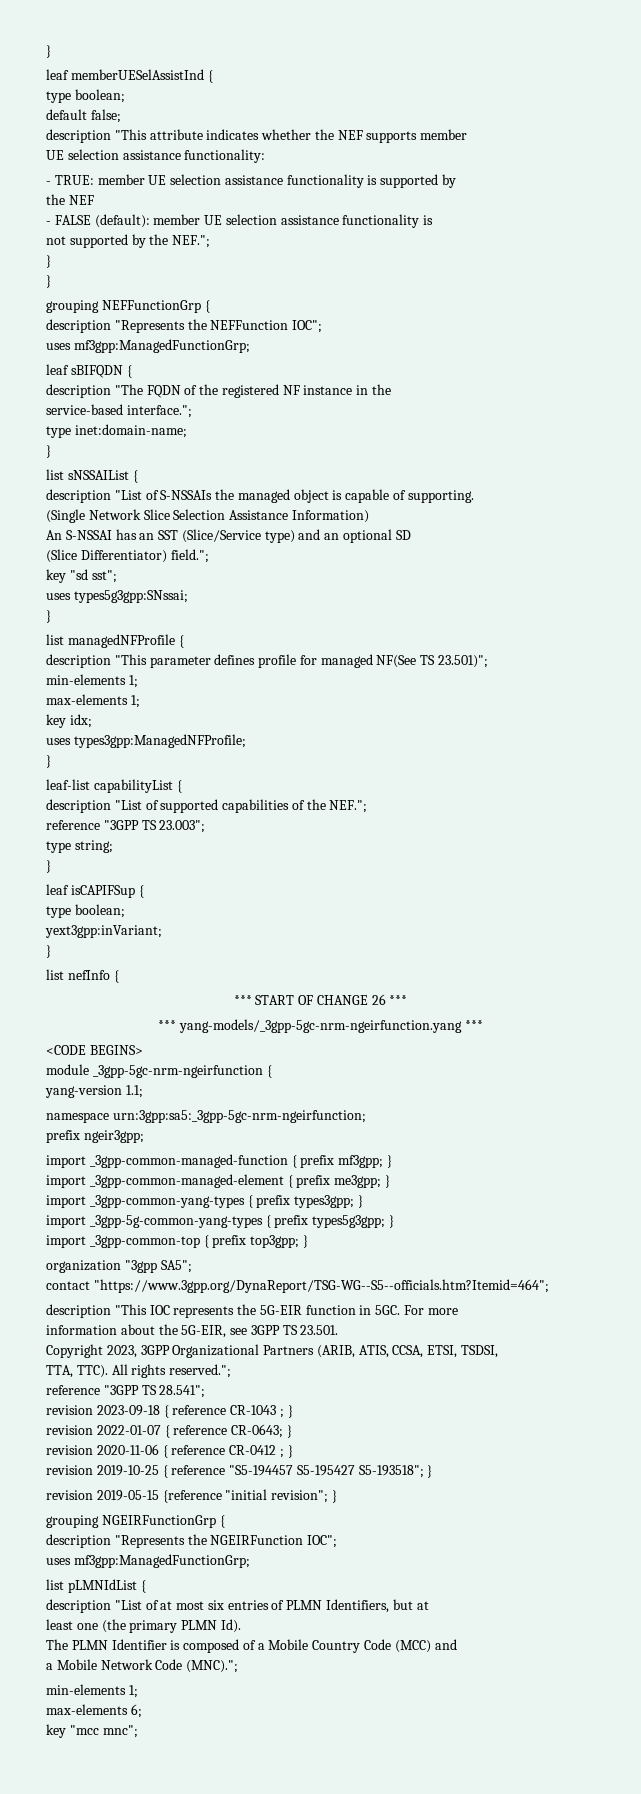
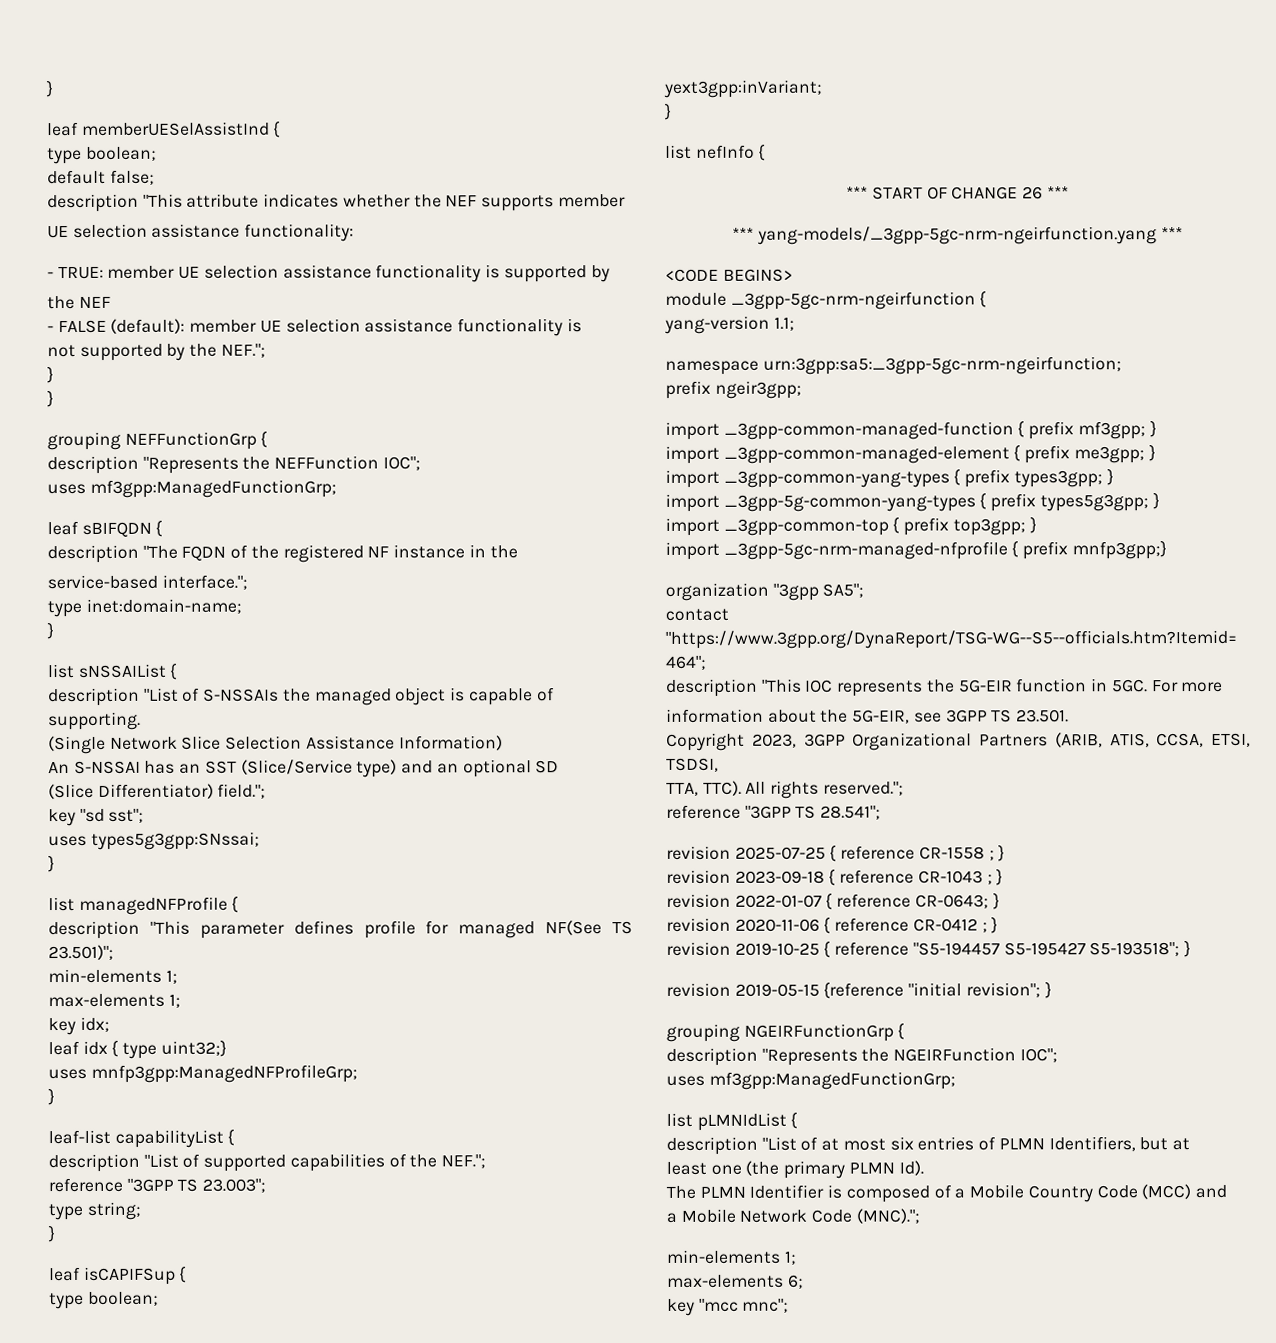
- uses types3gpp:ManagedNFProfile;
+ leaf idx { type uint32;}
+ uses mnfp3gpp:ManagedNFProfileGrp;
+ import _3gpp-5gc-nrm-managed-nfprofile { prefix mnfp3gpp;}
+ revision 2025-07-25 { reference CR-1558 ; }

